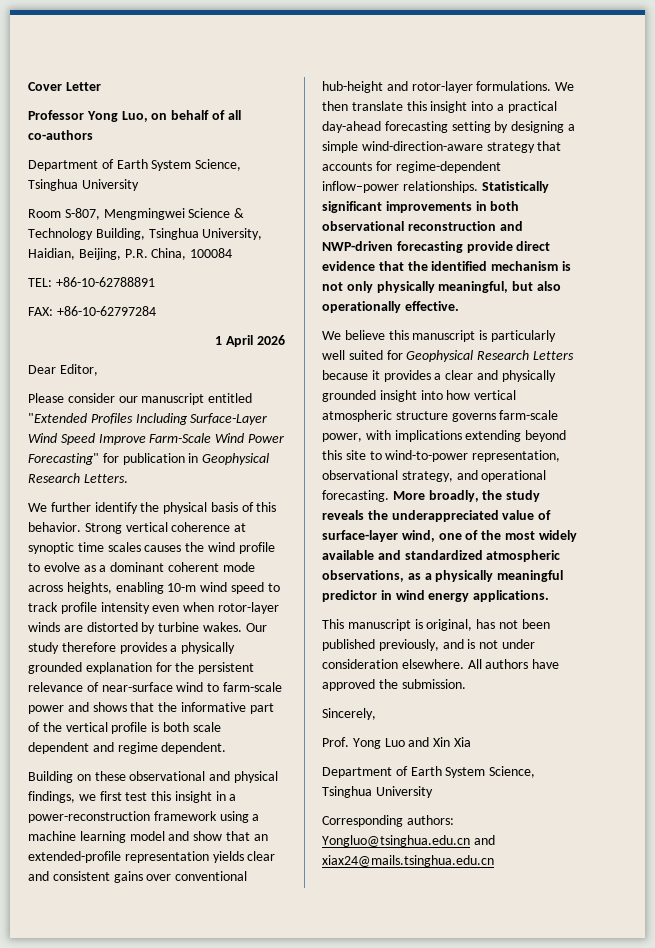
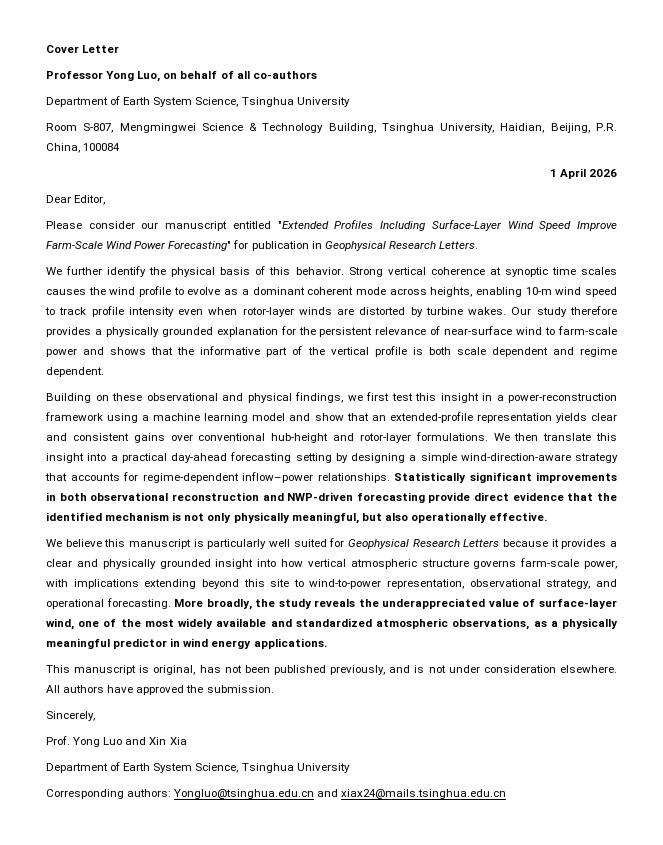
- TEL: +86-10-62788891
- FAX: +86-10-62797284

